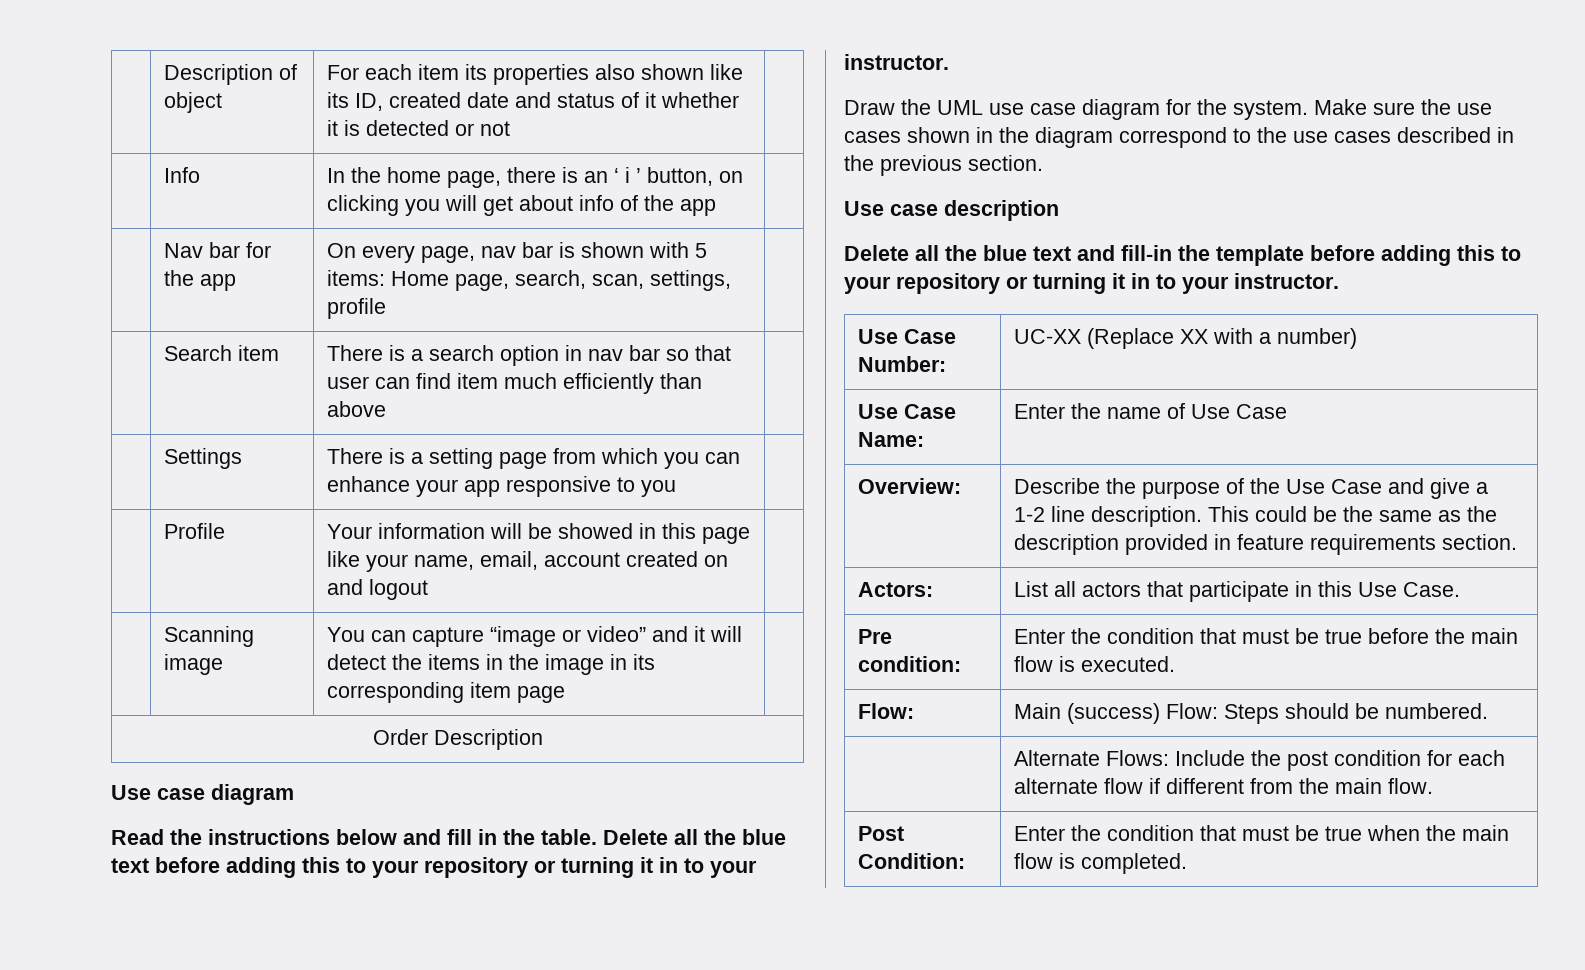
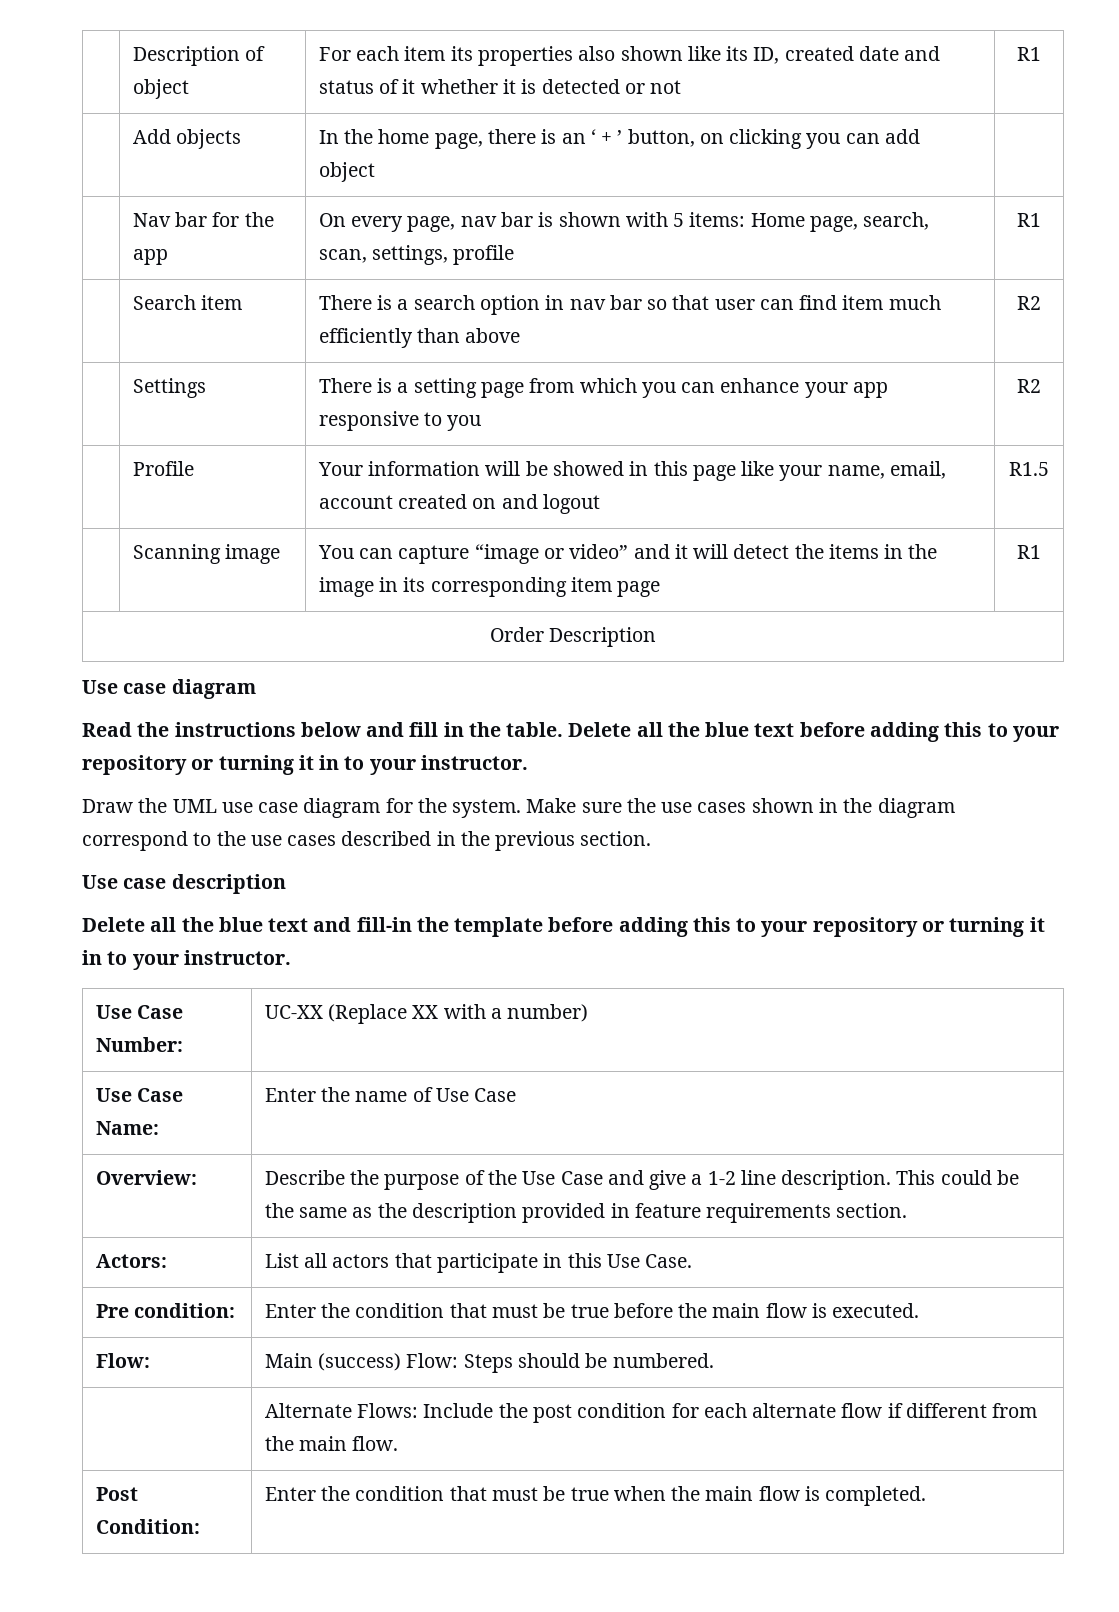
- | Description of object | For each item its properties also shown like its ID, created date and status of it whether it is detected or not |
- | Info | In the home page, there is an ‘ i ’ button, on clicking you will get about info of the app |
+ | Description of object | For each item its properties also shown like its ID, created date and status of it whether it is detected or not | R1
+ | Add objects | In the home page, there is an ‘ + ’ button, on clicking you can add object |
- | Nav bar for the app | On every page, nav bar is shown with 5 items: Home page, search, scan, settings, profile |
+ | Nav bar for the app | On every page, nav bar is shown with 5 items: Home page, search, scan, settings, profile | R1
- | Search item | There is a search option in nav bar so that user can find item much efficiently than above |
+ | Search item | There is a search option in nav bar so that user can find item much efficiently than above | R2
- | Settings | There is a setting page from which you can enhance your app responsive to you |
+ | Settings | There is a setting page from which you can enhance your app responsive to you | R2
- | Profile | Your information will be showed in this page like your name, email, account created on and logout |
+ | Profile | Your information will be showed in this page like your name, email, account created on and logout | R1.5
- | Scanning image | You can capture “image or video” and it will detect the items in the image in its corresponding item page |
+ | Scanning image | You can capture “image or video” and it will detect the items in the image in its corresponding item page | R1

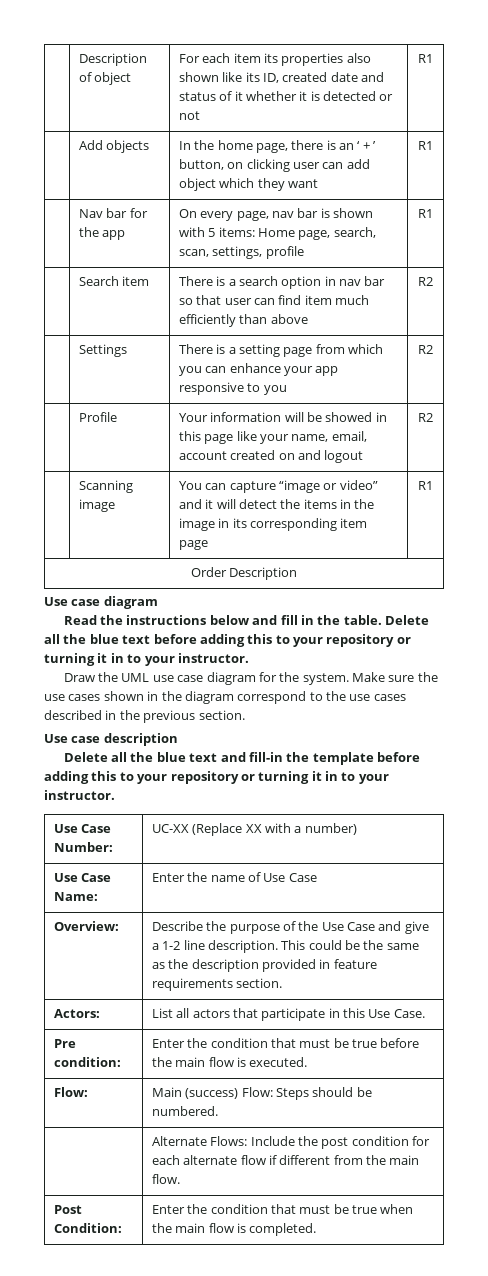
- | Add objects | In the home page, there is an ‘ + ’ button, on clicking you can add object |
+ | Add objects | In the home page, there is an ‘ + ’ button, on clicking user can add object which they want | R1
- | Profile | Your information will be showed in this page like your name, email, account created on and logout | R1.5
+ | Profile | Your information will be showed in this page like your name, email, account created on and logout | R2

